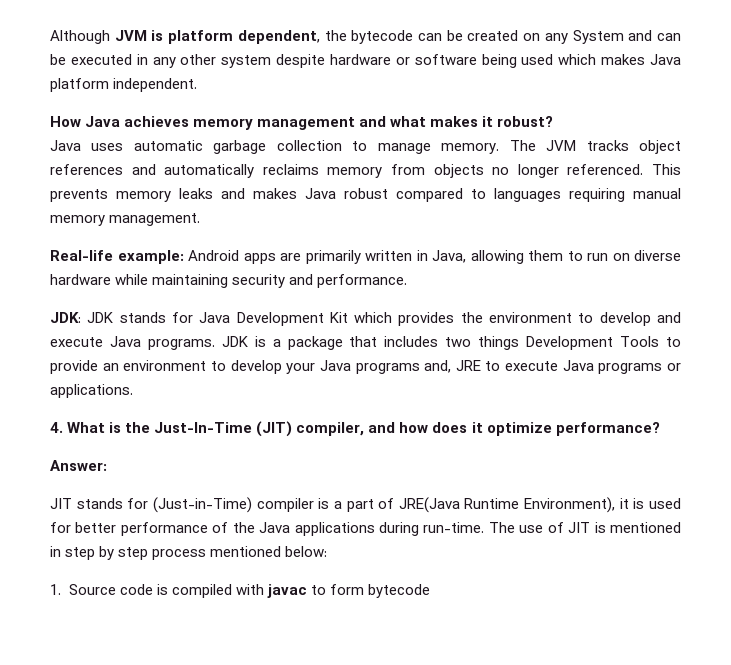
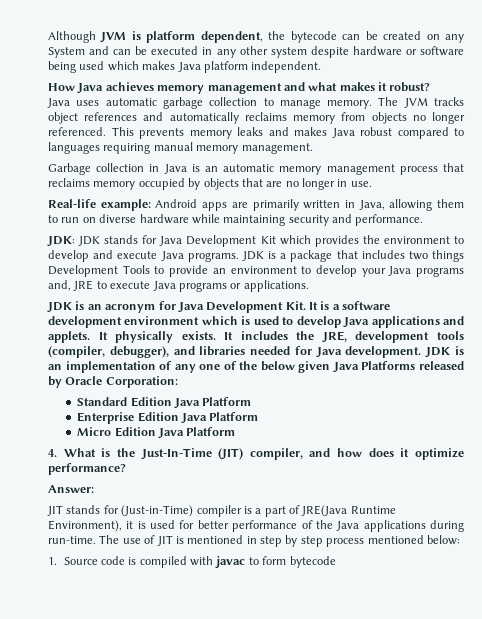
+ Garbage collection in Java is an automatic memory management process that reclaims memory occupied by objects that are no longer in use.
+ JDK is an acronym for Java Development Kit. It is a software development environment which is used to develop Java applications and applets. It physically exists. It includes the JRE, development tools (compiler, debugger), and libraries needed for Java development. JDK is an implementation of any one of the below given Java Platforms released by Oracle Corporation:
+ Standard Edition Java Platform
+ Enterprise Edition Java Platform
+ Micro Edition Java Platform

